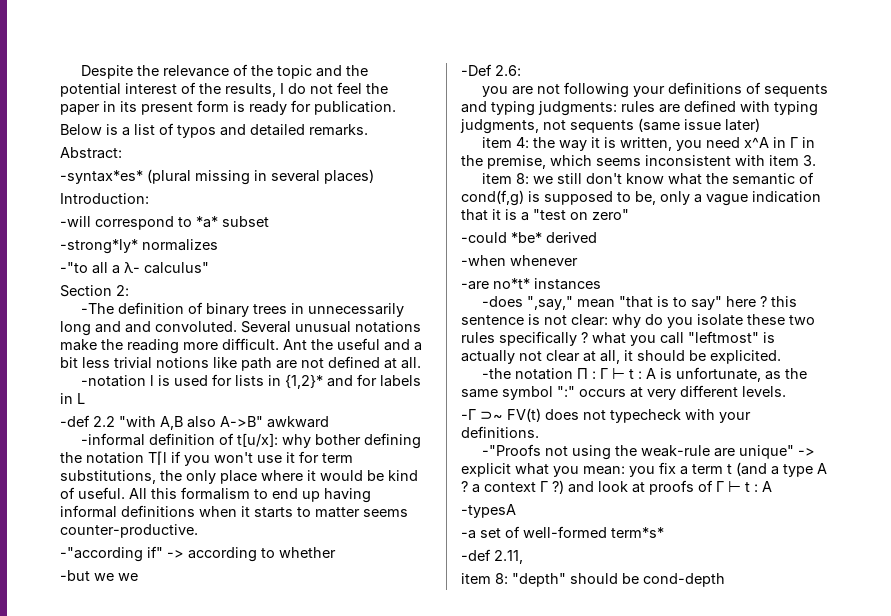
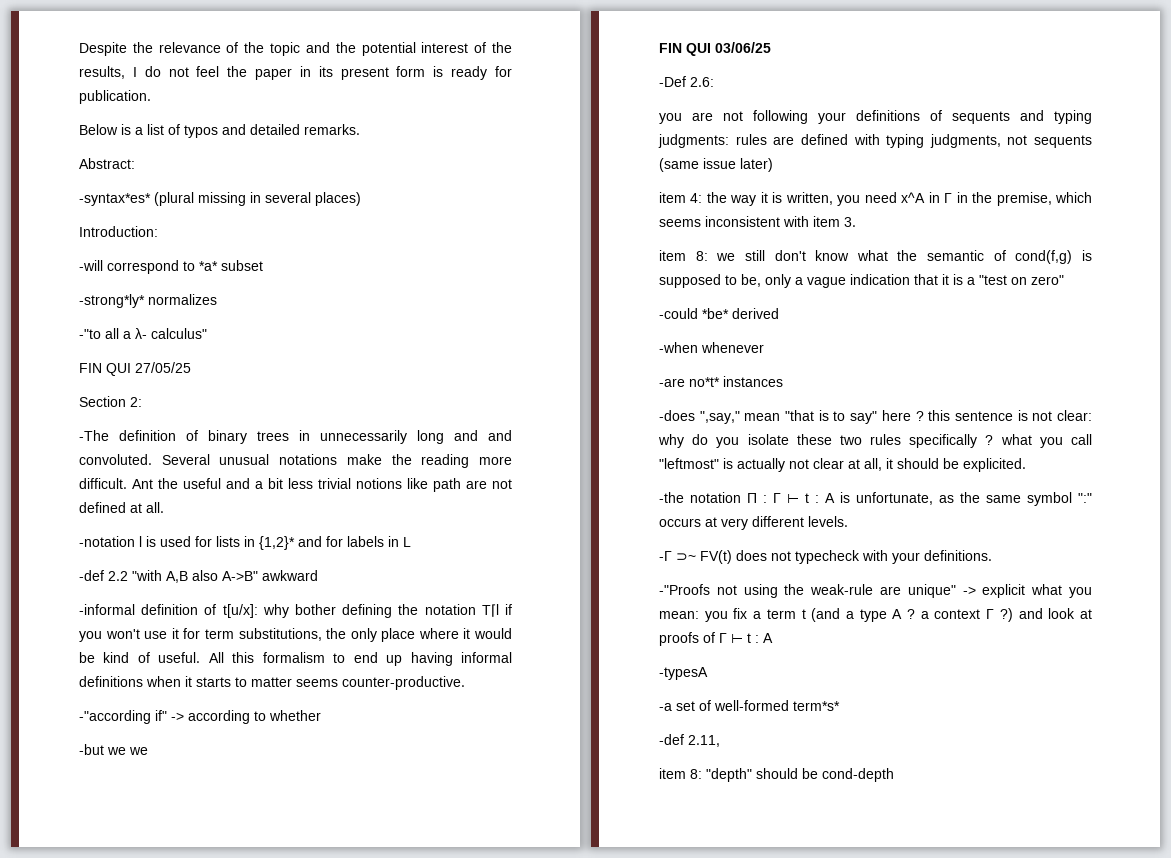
+ FIN QUI 27/05/25
+ FIN QUI 03/06/25

